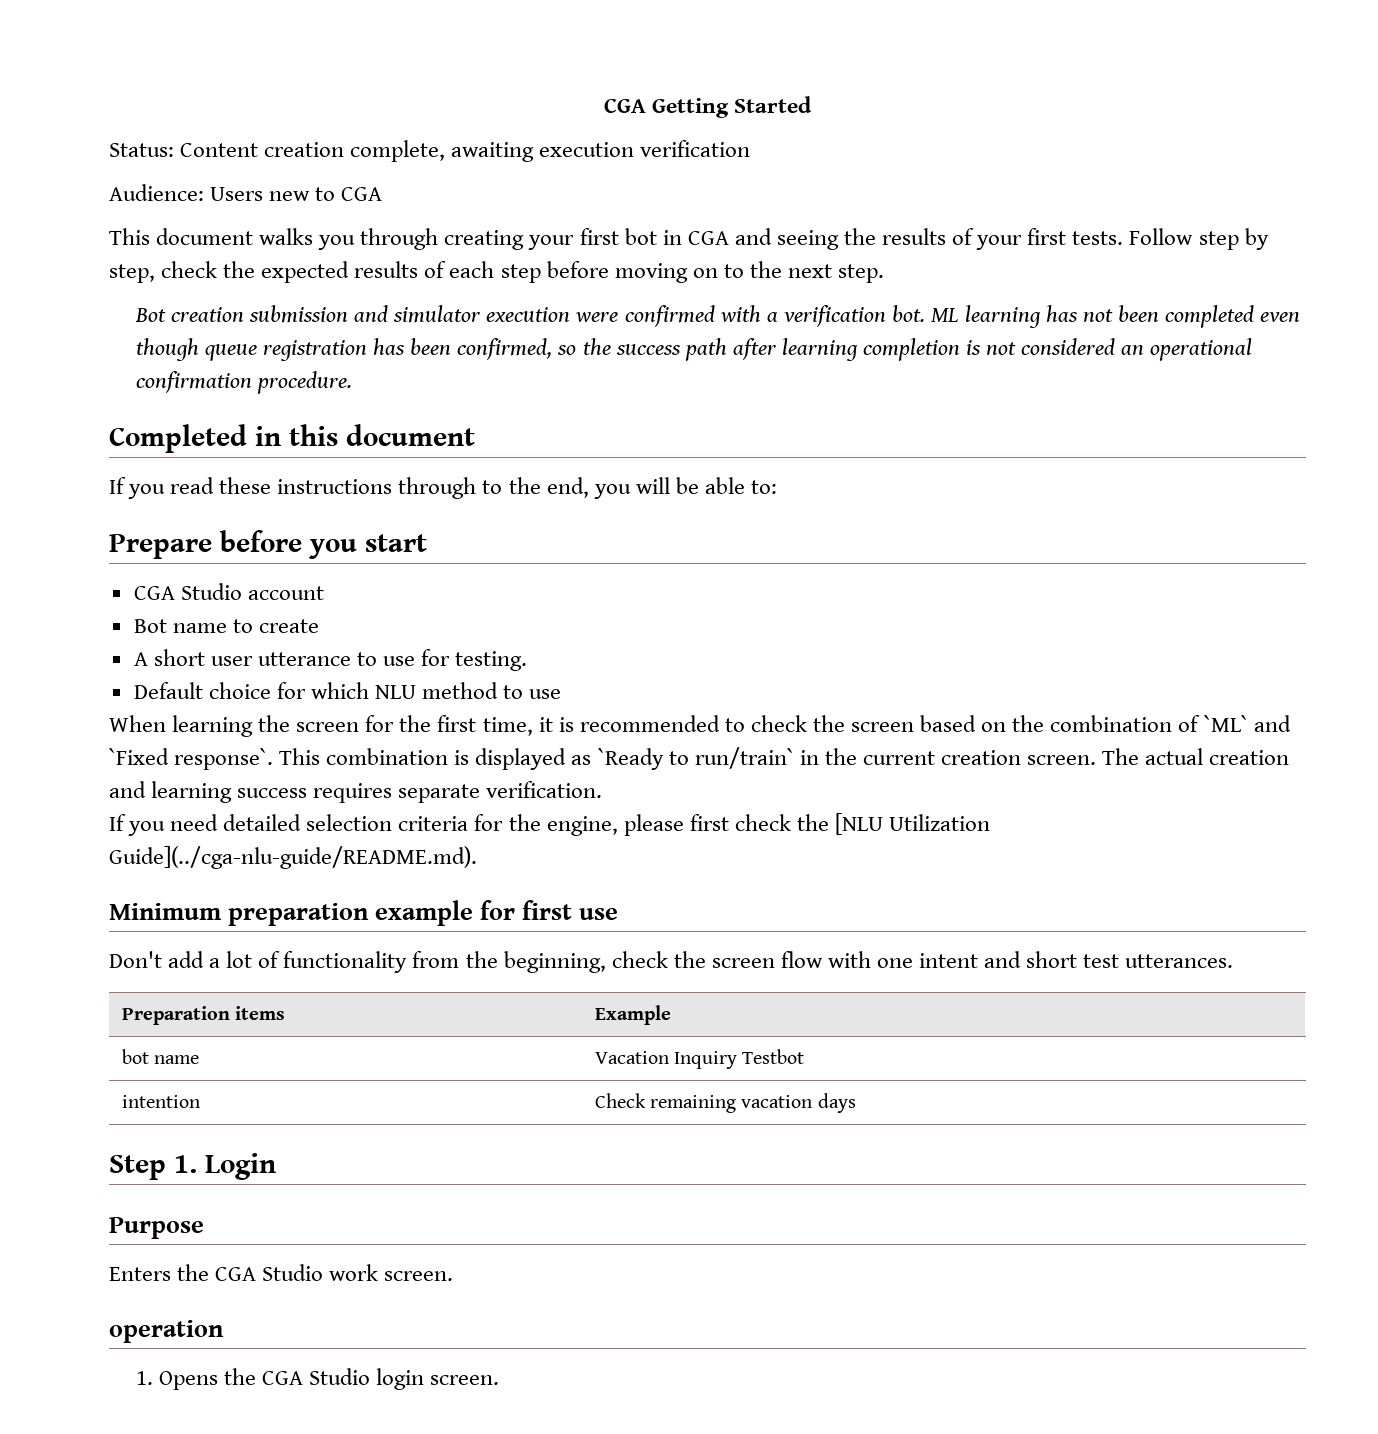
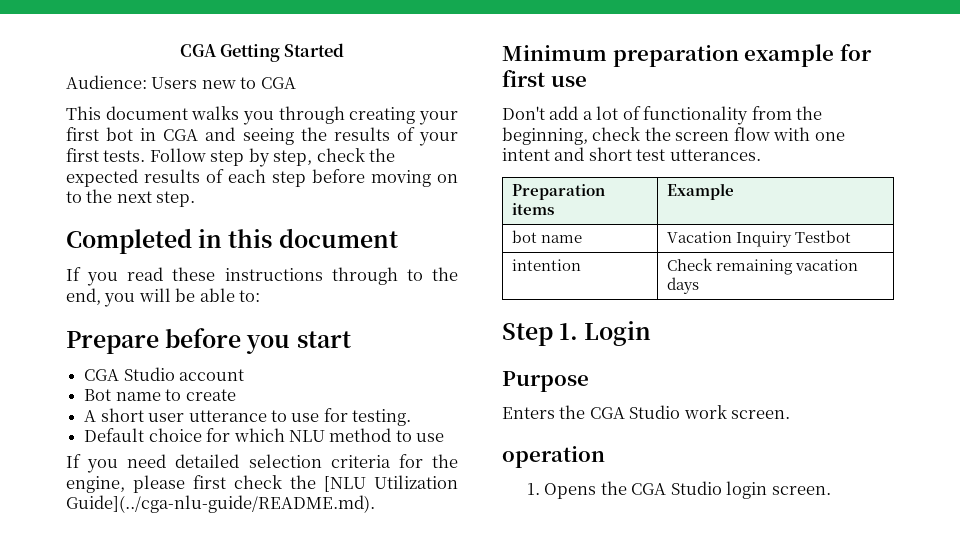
- Status: Content creation complete, awaiting execution verification
- Bot creation submission and simulator execution were confirmed with a verification bot. ML learning has not been completed even though queue registration has been confirmed, so the success path after learning completion is not considered an operational confirmation procedure.
- When learning the screen for the first time, it is recommended to check the screen based on the combination of `ML` and `Fixed response`. This combination is displayed as `Ready to run/train` in the current creation screen. The actual creation and learning success requires separate verification.

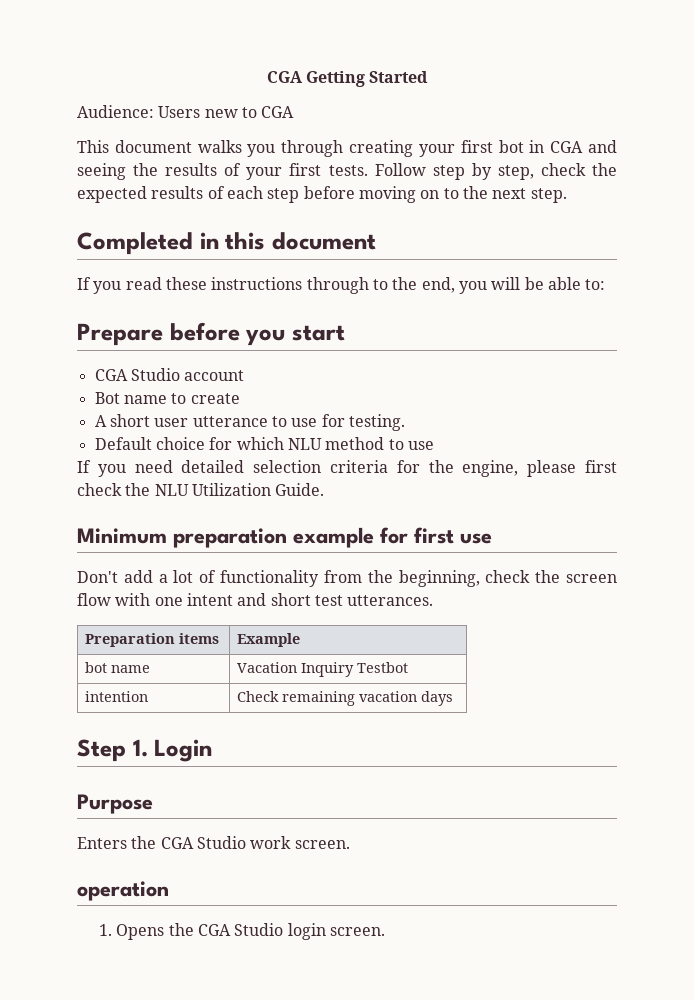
- If you need detailed selection criteria for the engine, please first check the [NLU Utilization Guide](../cga-nlu-guide/README.md).
+ If you need detailed selection criteria for the engine, please first check the NLU Utilization Guide.

